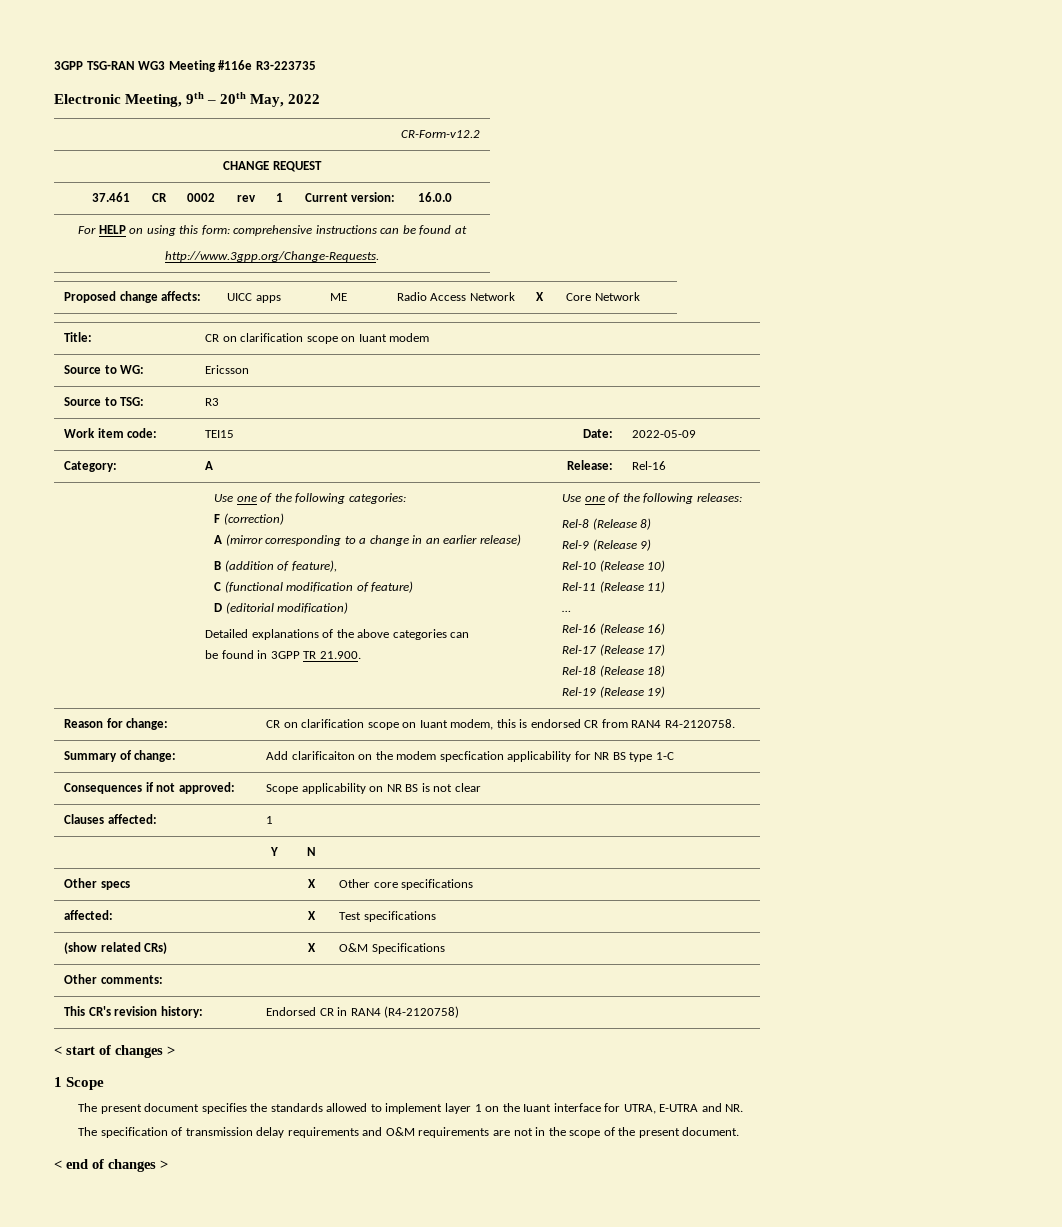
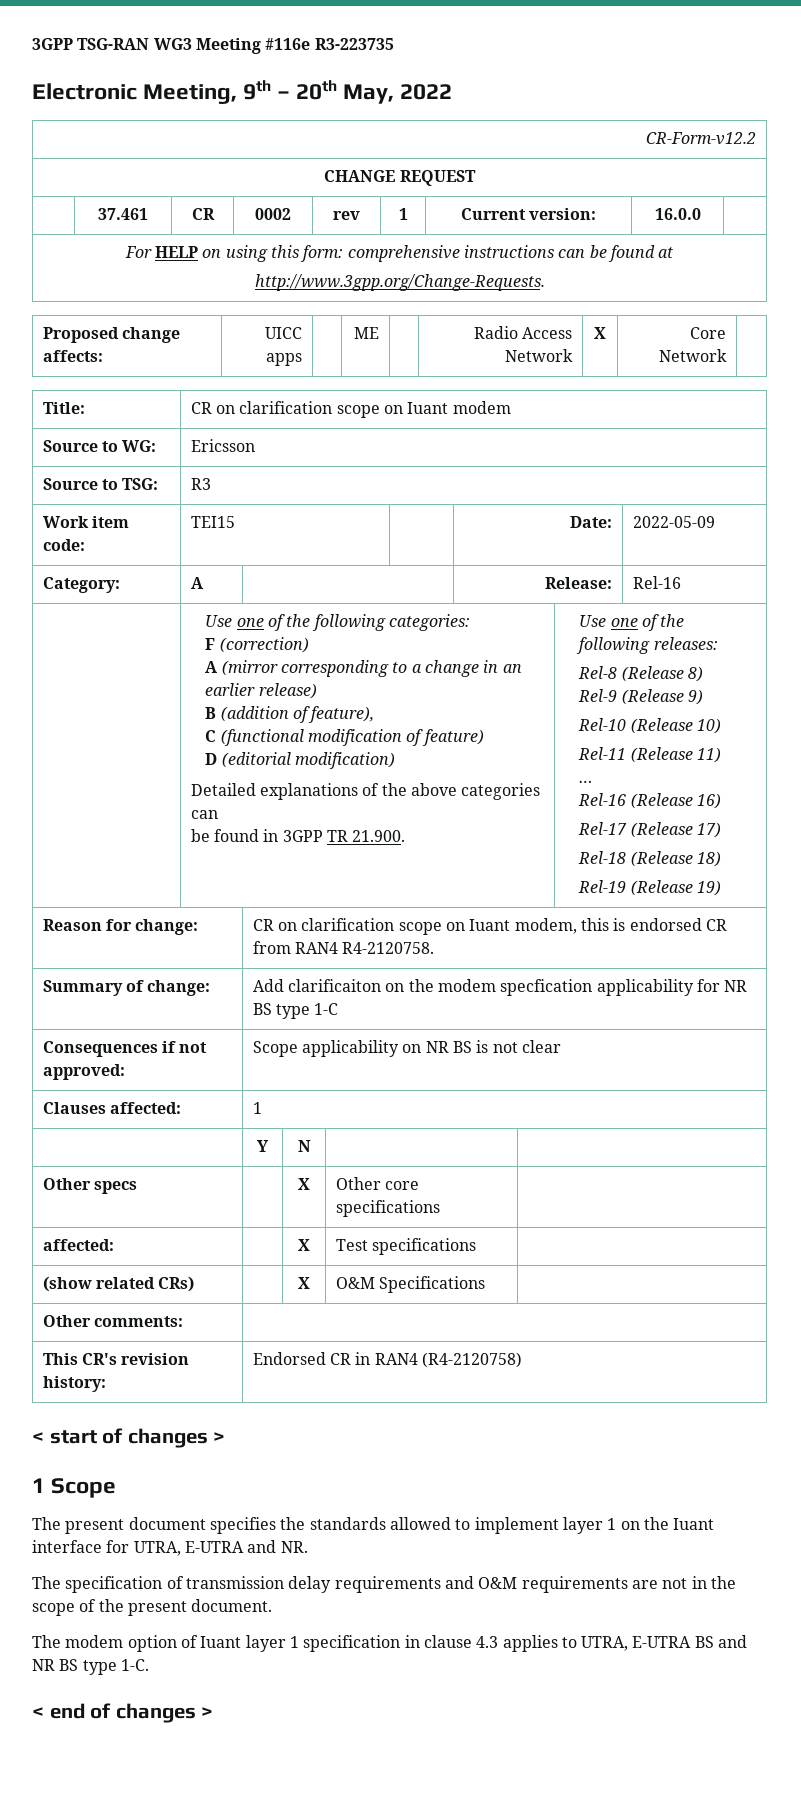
+ The modem option of Iuant layer 1 specification in clause 4.3 applies to UTRA, E-UTRA BS and NR BS type 1-C.

